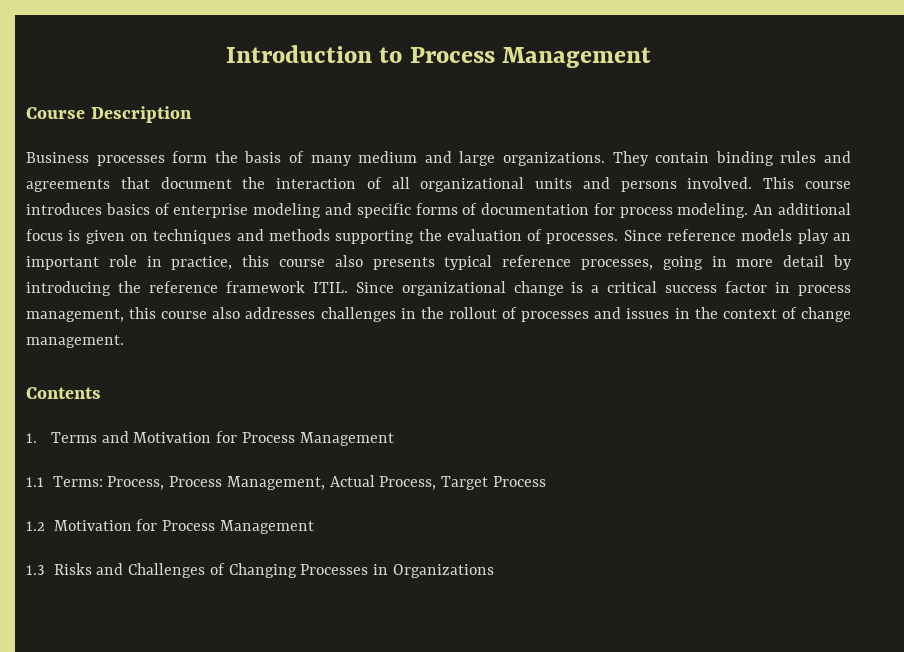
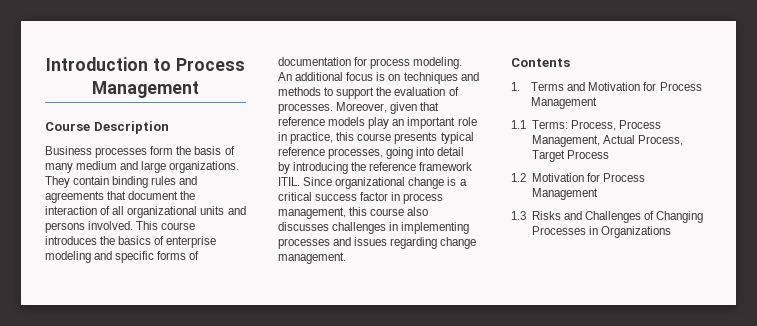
- This course introduces basics of enterprise modeling and specific forms of documentation for process modeling.
+ This course introduces the basics of enterprise modeling and specific forms of documentation for process modeling.
- An additional focus is given on techniques and methods supporting the evaluation of processes.
+ An additional focus is on techniques and methods to support the evaluation of processes.
- Since reference models play an important role in practice, this course also presents typical reference processes, going in more detail by introducing the reference framework ITIL.
+ Moreover, given that reference models play an important role in practice, this course presents typical reference processes, going into detail by introducing the reference framework ITIL.
- Since organizational change is a critical success factor in process management, this course also addresses challenges in the rollout of processes and issues in the context of change management.
+ Since organizational change is a critical success factor in process management, this course also discusses challenges in implementing processes and issues regarding change management.

